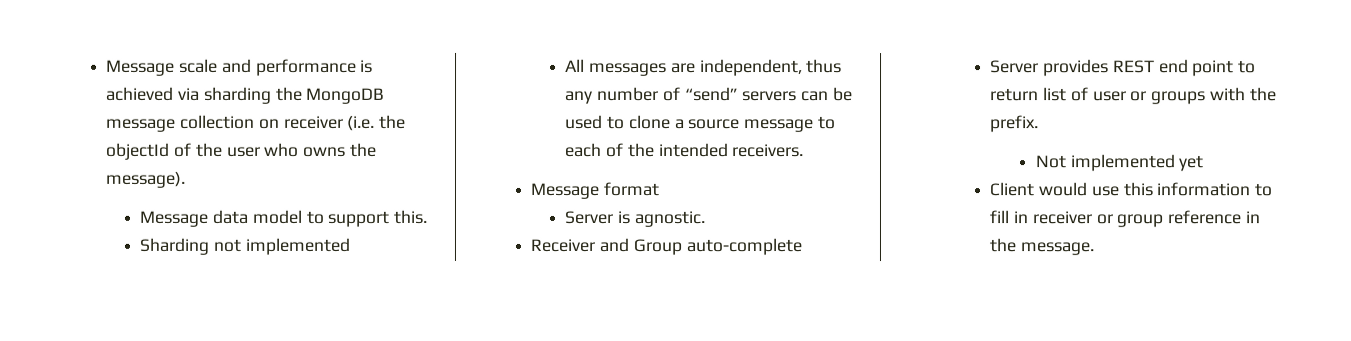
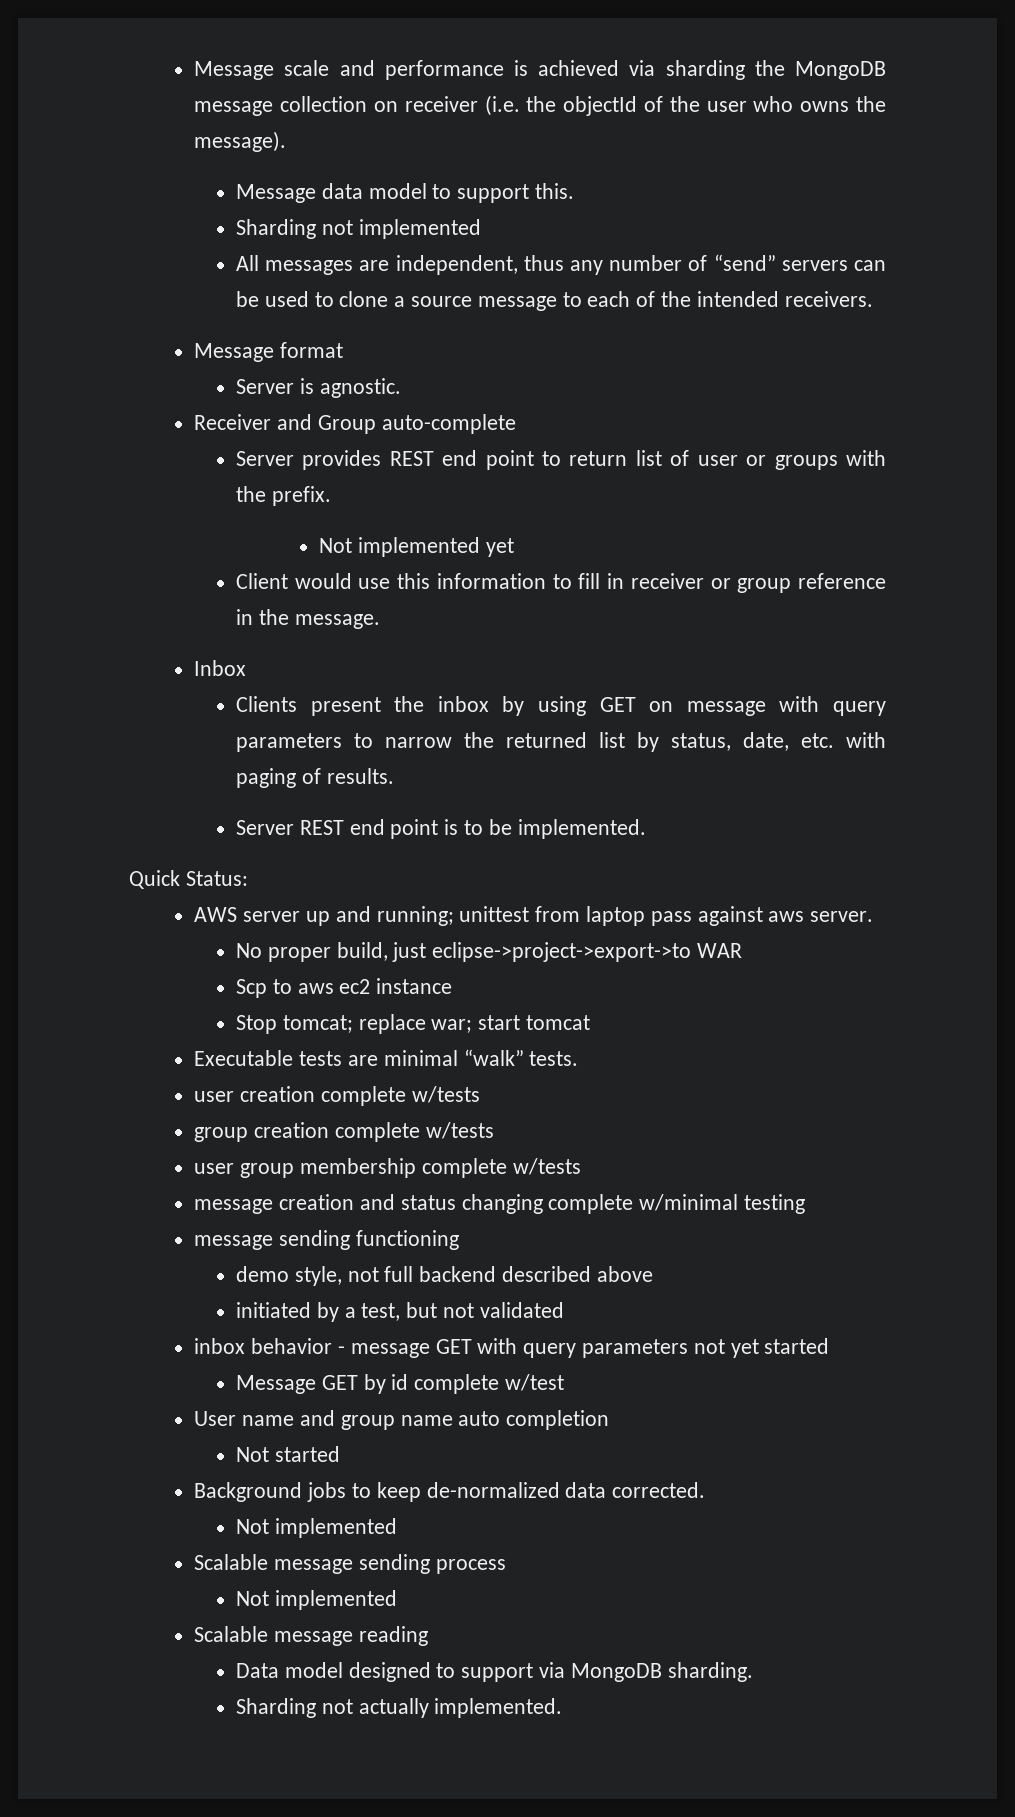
+ Inbox
+ Clients present the inbox by using GET on message with query parameters to narrow the returned list by status, date, etc. with paging of results.
+ Server REST end point is to be implemented.
+ Quick Status:
+ AWS server up and running; unittest from laptop pass against aws server.
+ No proper build, just eclipse->project->export->to WAR
+ Scp to aws ec2 instance
+ Stop tomcat; replace war; start tomcat
+ Executable tests are minimal “walk” tests.
+ user creation complete w/tests
+ group creation complete w/tests
+ user group membership complete w/tests
+ message creation and status changing complete w/minimal testing
+ message sending functioning
+ demo style, not full backend described above
+ initiated by a test, but not validated
+ inbox behavior - message GET with query parameters not yet started
+ Message GET by id complete w/test
+ User name and group name auto completion
+ Not started
+ Background jobs to keep de-normalized data corrected.
+ Not implemented
+ Scalable message sending process
+ Not implemented
+ Scalable message reading
+ Data model designed to support via MongoDB sharding.
+ Sharding not actually implemented.

